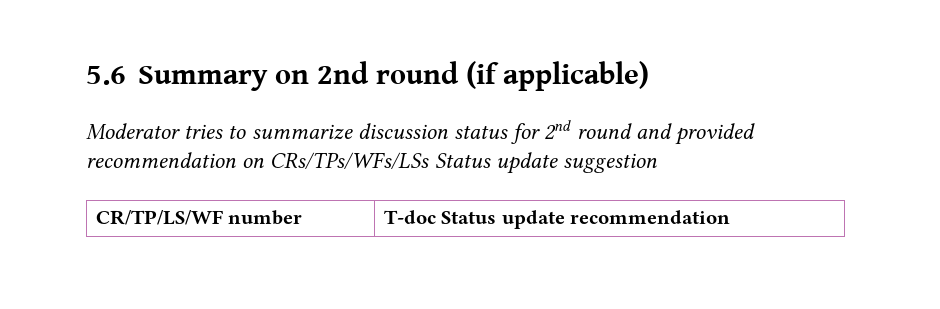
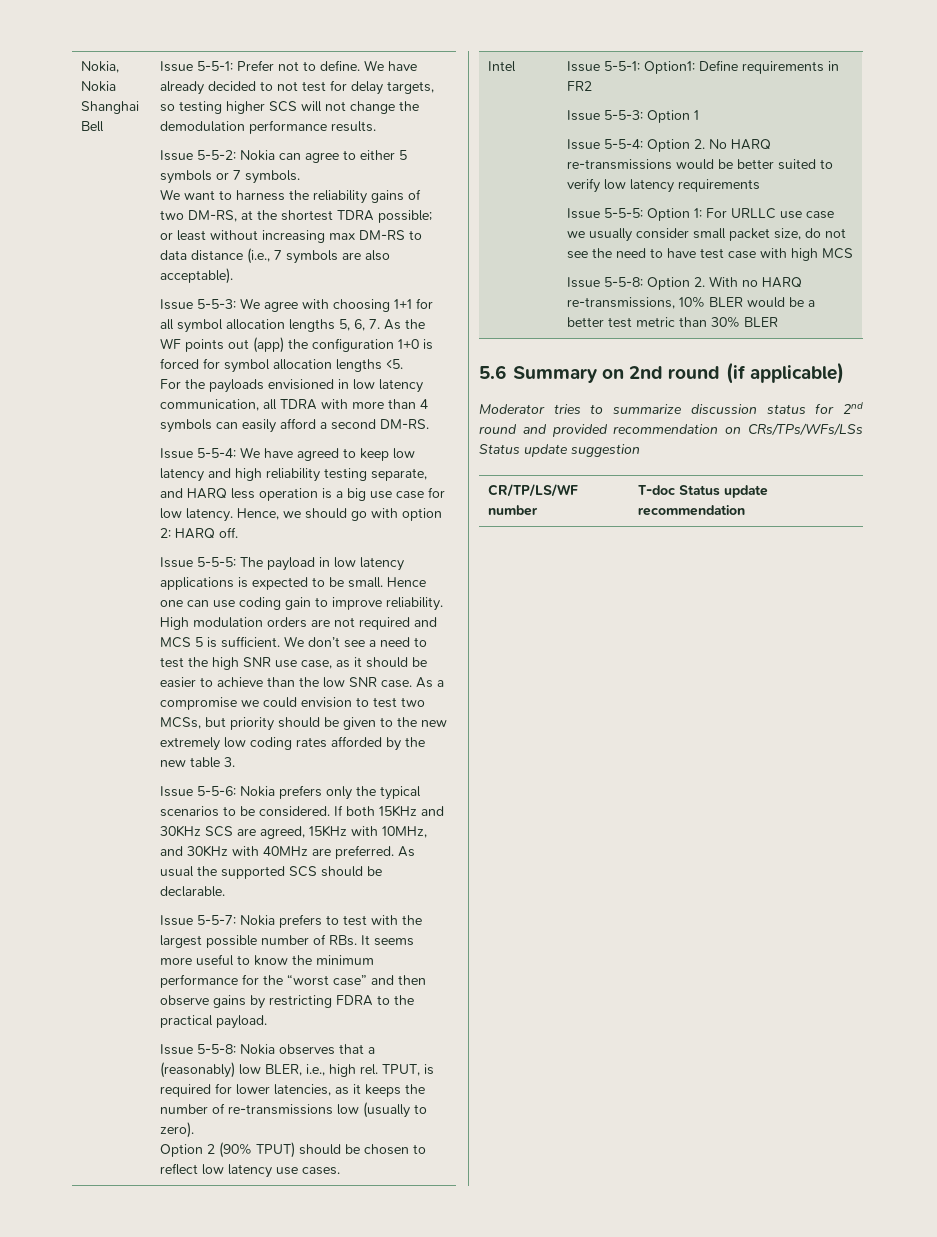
+ Nokia, Nokia Shanghai Bell | Issue 5-5-1: Prefer not to define. We have already decided to not test for delay targets, so testing higher SCS will not change the demodulation performance results.
+ Issue 5-5-2: Nokia can agree to either 5 symbols or 7 symbols.
+ We want to harness the reliability gains of two DM-RS, at the shortest TDRA possible; or least without increasing max DM-RS to data distance (i.e., 7 symbols are also acceptable).
+ Issue 5-5-3: We agree with choosing 1+1 for all symbol allocation lengths 5, 6, 7. As the WF points out (app) the configuration 1+0 is forced for symbol allocation lengths <5.
+ For the payloads envisioned in low latency communication, all TDRA with more than 4 symbols can easily afford a second DM-RS.
+ Issue 5-5-4: We have agreed to keep low latency and high reliability testing separate, and HARQ less operation is a big use case for low latency. Hence, we should go with option 2: HARQ off.
+ Issue 5-5-5: The payload in low latency applications is expected to be small. Hence one can use coding gain to improve reliability. High modulation orders are not required and MCS 5 is sufficient. We don’t see a need to test the high SNR use case, as it should be easier to achieve than the low SNR case. As a compromise we could envision to test two MCSs, but priority should be given to the new extremely low coding rates afforded by the new table 3.
+ Issue 5-5-6: Nokia prefers only the typical scenarios to be considered. If both 15KHz and 30KHz SCS are agreed, 15KHz with 10MHz, and 30KHz with 40MHz are preferred. As usual the supported SCS should be declarable.
+ Issue 5-5-7: Nokia prefers to test with the largest possible number of RBs. It seems more useful to know the minimum performance for the “worst case” and then observe gains by restricting FDRA to the practical payload.
+ Issue 5-5-8: Nokia observes that a (reasonably) low BLER, i.e., high rel. TPUT, is required for lower latencies, as it keeps the number of re-transmissions low (usually to zero).
+ Option 2 (90% TPUT) should be chosen to reflect low latency use cases.
+ Intel | Issue 5-5-1: Option1: Define requirements in FR2
+ Issue 5-5-3: Option 1
+ Issue 5-5-4: Option 2. No HARQ re-transmissions would be better suited to verify low latency requirements
+ Issue 5-5-5: Option 1: For URLLC use case we usually consider small packet size, do not see the need to have test case with high MCS
+ Issue 5-5-8: Option 2. With no HARQ re-transmissions, 10% BLER would be a better test metric than 30% BLER

